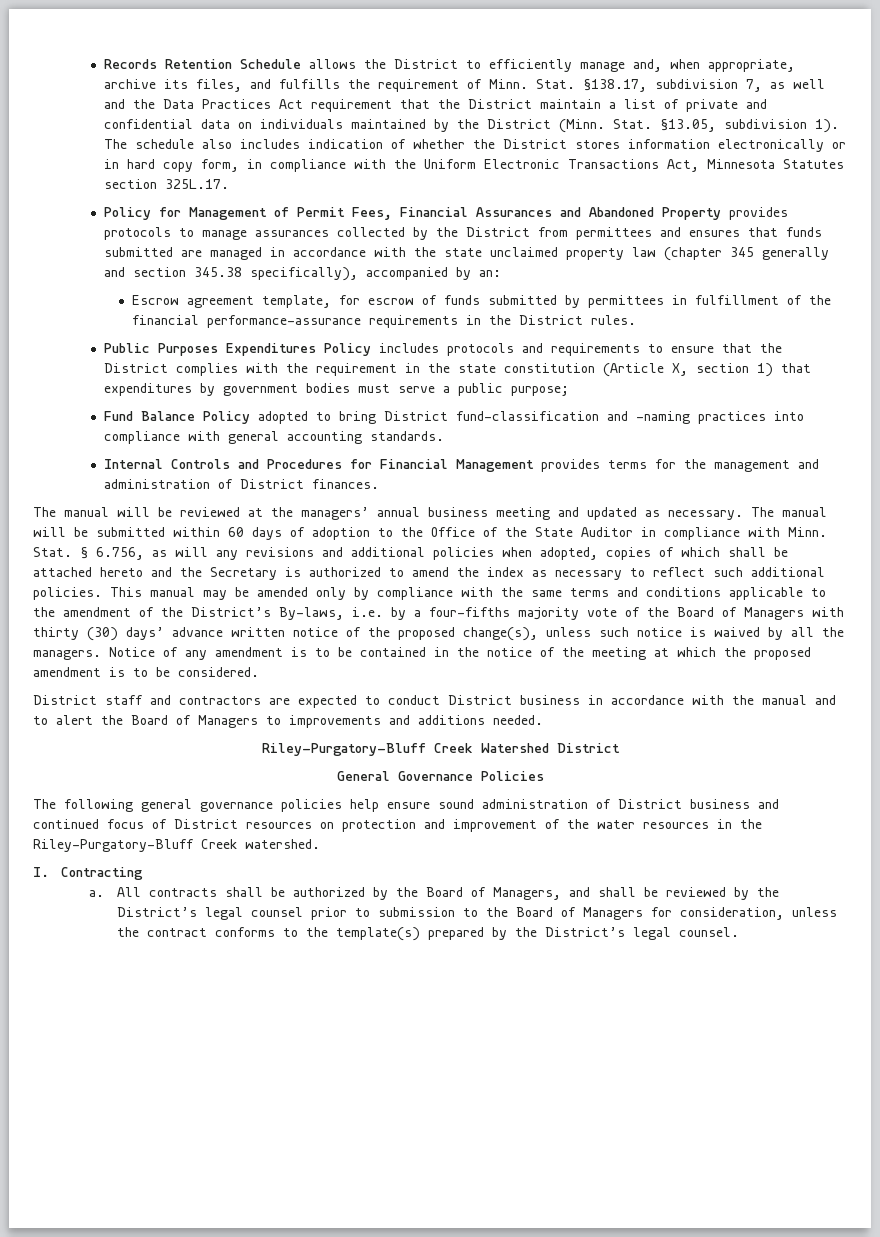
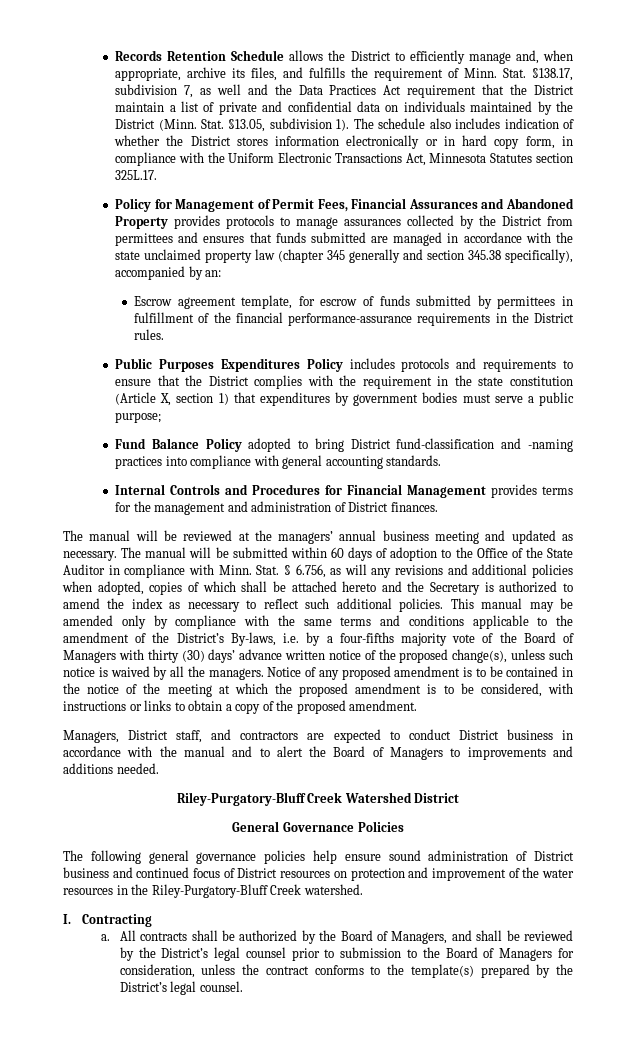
- Notice of any amendment is to be contained in the notice of the meeting at which the proposed amendment is to be considered.
- District staff and contractors are expected to conduct District business in accordance with the manual and to alert the Board of Managers to improvements and additions needed.
+ Notice of any proposed amendment is to be contained in the notice of the meeting at which the proposed amendment is to be considered, with instructions or links to obtain a copy of the proposed amendment.
+ Managers, District staff, and contractors are expected to conduct District business in accordance with the manual and to alert the Board of Managers to improvements and additions needed.

